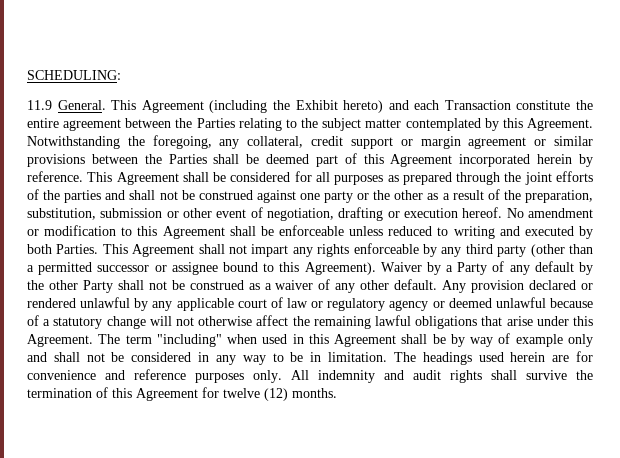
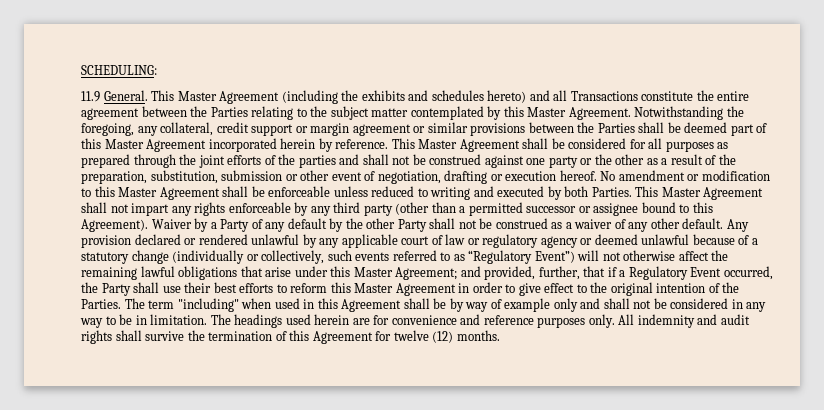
- This Agreement (including the Exhibit hereto) and each Transaction constitute the entire agreement between the Parties relating to the subject matter contemplated by this Agreement.
+ This Master Agreement (including the exhibits and schedules hereto) and all Transactions constitute the entire agreement between the Parties relating to the subject matter contemplated by this Master Agreement.
- Notwithstanding the foregoing, any collateral, credit support or margin agreement or similar provisions between the Parties shall be deemed part of this Agreement incorporated herein by reference.
+ Notwithstanding the foregoing, any collateral, credit support or margin agreement or similar provisions between the Parties shall be deemed part of this Master Agreement incorporated herein by reference.
- This Agreement shall be considered for all purposes as prepared through the joint efforts of the parties and shall not be construed against one party or the other as a result of the preparation, substitution, submission or other event of negotiation, drafting or execution hereof.
+ This Master Agreement shall be considered for all purposes as prepared through the joint efforts of the parties and shall not be construed against one party or the other as a result of the preparation, substitution, submission or other event of negotiation, drafting or execution hereof.
- No amendment or modification to this Agreement shall be enforceable unless reduced to writing and executed by both Parties.
+ No amendment or modification to this Master Agreement shall be enforceable unless reduced to writing and executed by both Parties.
- This Agreement shall not impart any rights enforceable by any third party (other than a permitted successor or assignee bound to this Agreement).
+ This Master Agreement shall not impart any rights enforceable by any third party (other than a permitted successor or assignee bound to this Agreement).
- Any provision declared or rendered unlawful by any applicable court of law or regulatory agency or deemed unlawful because of a statutory change will not otherwise affect the remaining lawful obligations that arise under this Agreement.
+ Any provision declared or rendered unlawful by any applicable court of law or regulatory agency or deemed unlawful because of a statutory change (individually or collectively, such events referred to as “Regulatory Event”) will not otherwise affect the remaining lawful obligations that arise under this Master Agreement; and provided, further, that if a Regulatory Event occurred, the Party shall use their best efforts to reform this Master Agreement in order to give effect to the original intention of the Parties.

